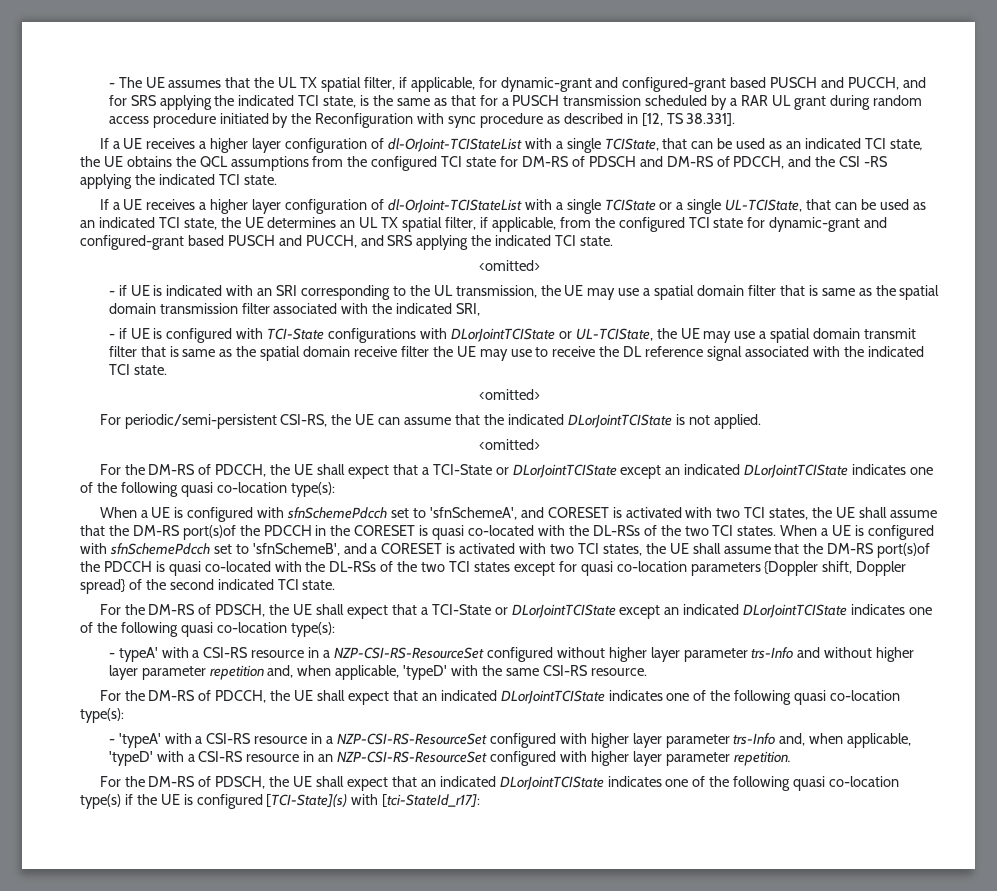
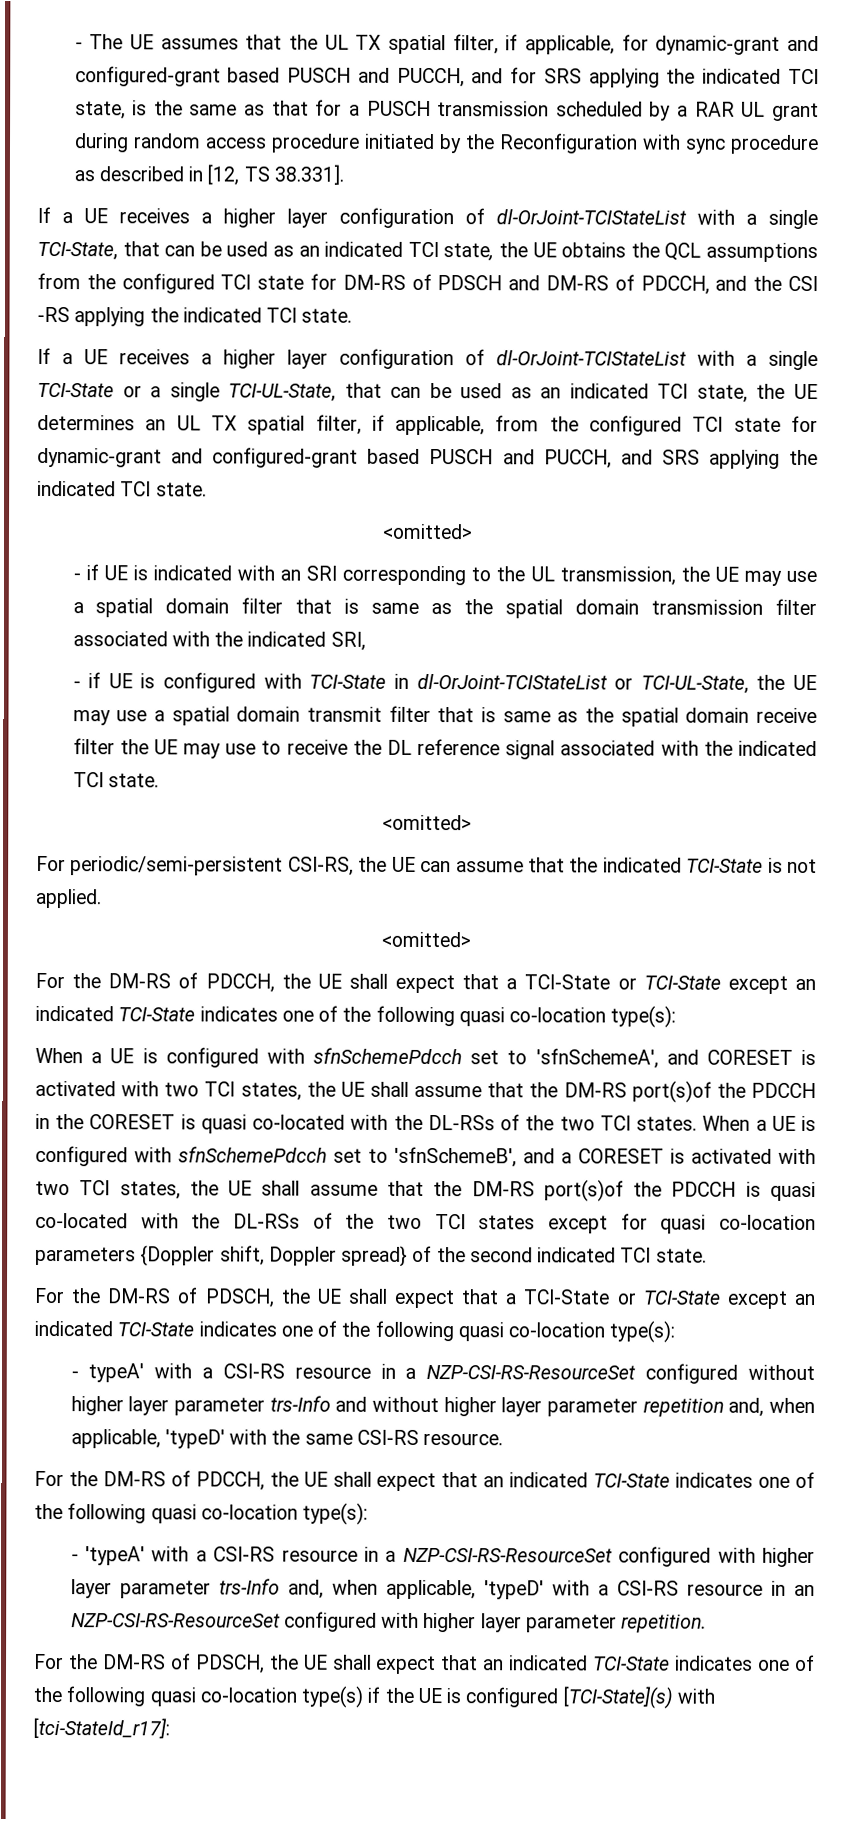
- If a UE receives a higher layer configuration of dl-OrJoint-TCIStateList with a single TCIState, that can be used as an indicated TCI state, the UE obtains the QCL assumptions from the configured TCI state for DM-RS of PDSCH and DM-RS of PDCCH, and the CSI -RS applying the indicated TCI state.
+ If a UE receives a higher layer configuration of dl-OrJoint-TCIStateList with a single TCI-State, that can be used as an indicated TCI state, the UE obtains the QCL assumptions from the configured TCI state for DM-RS of PDSCH and DM-RS of PDCCH, and the CSI -RS applying the indicated TCI state.
- If a UE receives a higher layer configuration of dl-OrJoint-TCIStateList with a single TCIState or a single UL-TCIState, that can be used as an indicated TCI state, the UE determines an UL TX spatial filter, if applicable, from the configured TCI state for dynamic-grant and configured-grant based PUSCH and PUCCH, and SRS applying the indicated TCI state.
+ If a UE receives a higher layer configuration of dl-OrJoint-TCIStateList with a single TCI-State or a single TCI-UL-State, that can be used as an indicated TCI state, the UE determines an UL TX spatial filter, if applicable, from the configured TCI state for dynamic-grant and configured-grant based PUSCH and PUCCH, and SRS applying the indicated TCI state.
- - if UE is configured with TCI-State configurations with DLorJointTCIState or UL-TCIState, the UE may use a spatial domain transmit filter that is same as the spatial domain receive filter the UE may use to receive the DL reference signal associated with the indicated TCI state.
+ - if UE is configured with TCI-State in dl-OrJoint-TCIStateList or TCI-UL-State, the UE may use a spatial domain transmit filter that is same as the spatial domain receive filter the UE may use to receive the DL reference signal associated with the indicated TCI state.
- For periodic/semi-persistent CSI-RS, the UE can assume that the indicated DLorJointTCIState is not applied.
+ For periodic/semi-persistent CSI-RS, the UE can assume that the indicated TCI-State is not applied.
- For the DM-RS of PDCCH, the UE shall expect that a TCI-State or DLorJointTCIState except an indicated DLorJointTCIState indicates one of the following quasi co-location type(s):
+ For the DM-RS of PDCCH, the UE shall expect that a TCI-State or TCI-State except an indicated TCI-State indicates one of the following quasi co-location type(s):
- For the DM-RS of PDSCH, the UE shall expect that a TCI-State or DLorJointTCIState except an indicated DLorJointTCIState indicates one of the following quasi co-location type(s):
+ For the DM-RS of PDSCH, the UE shall expect that a TCI-State or TCI-State except an indicated TCI-State indicates one of the following quasi co-location type(s):
- For the DM-RS of PDCCH, the UE shall expect that an indicated DLorJointTCIState indicates one of the following quasi co-location type(s):
+ For the DM-RS of PDCCH, the UE shall expect that an indicated TCI-State indicates one of the following quasi co-location type(s):
- For the DM-RS of PDSCH, the UE shall expect that an indicated DLorJointTCIState indicates one of the following quasi co-location type(s) if the UE is configured [TCI-State](s) with [tci-StateId_r17]:
+ For the DM-RS of PDSCH, the UE shall expect that an indicated TCI-State indicates one of the following quasi co-location type(s) if the UE is configured [TCI-State](s) with [tci-StateId_r17]:

